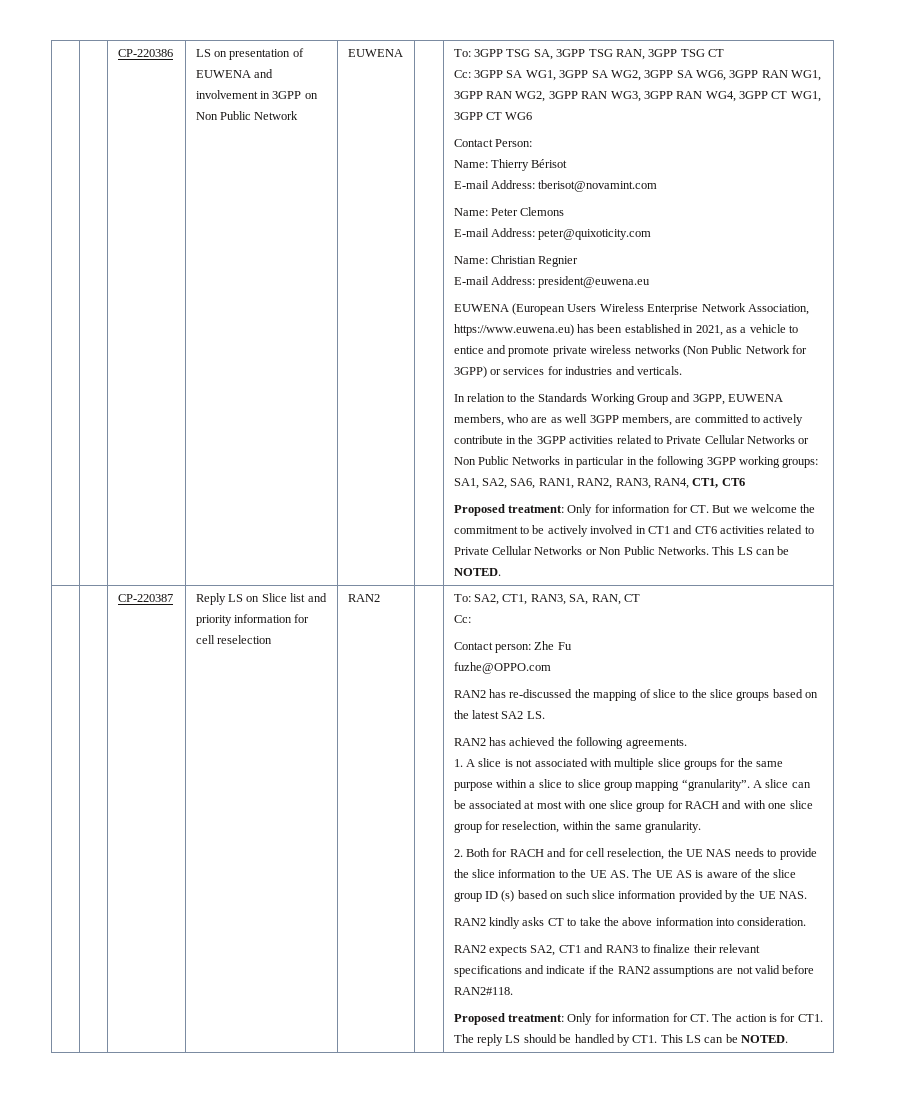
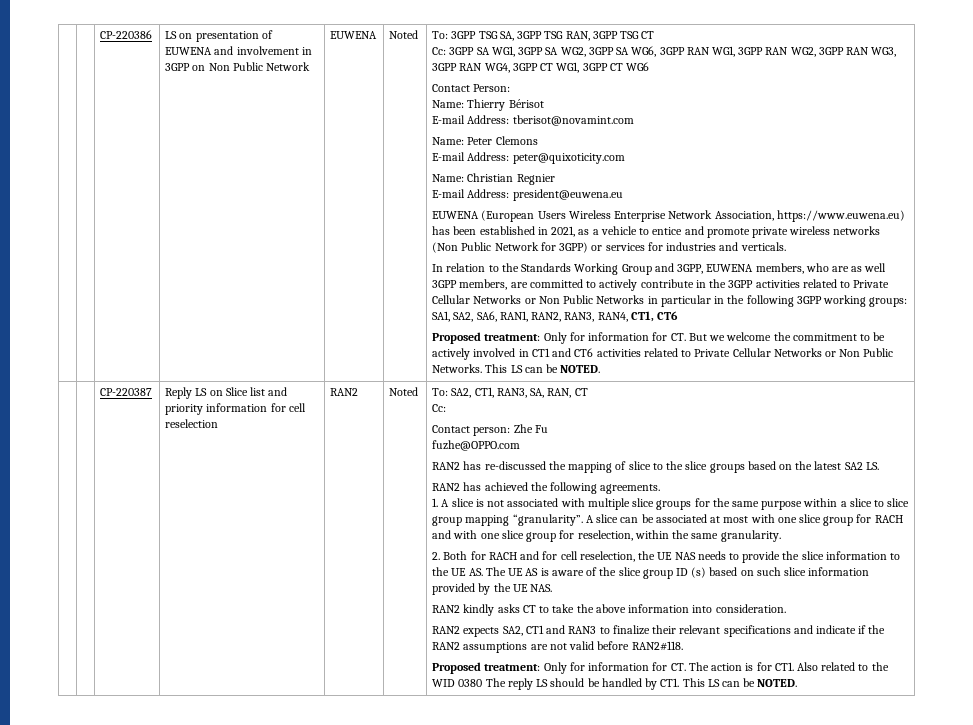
- LS on presentation of EUWENA and involvement in 3GPP on Non Public Network | EUWENA
+ LS on presentation of EUWENA and involvement in 3GPP on Non Public Network | EUWENA | Noted
- Reply LS on Slice list and priority information for cell reselection | RAN2
+ Reply LS on Slice list and priority information for cell reselection | RAN2 | Noted
- Proposed treatment: Only for information for CT. The action is for CT1. The reply LS should be handled by CT1. This LS can be NOTED.
+ Proposed treatment: Only for information for CT. The action is for CT1. Also related to the WID 0380 The reply LS should be handled by CT1. This LS can be NOTED.

